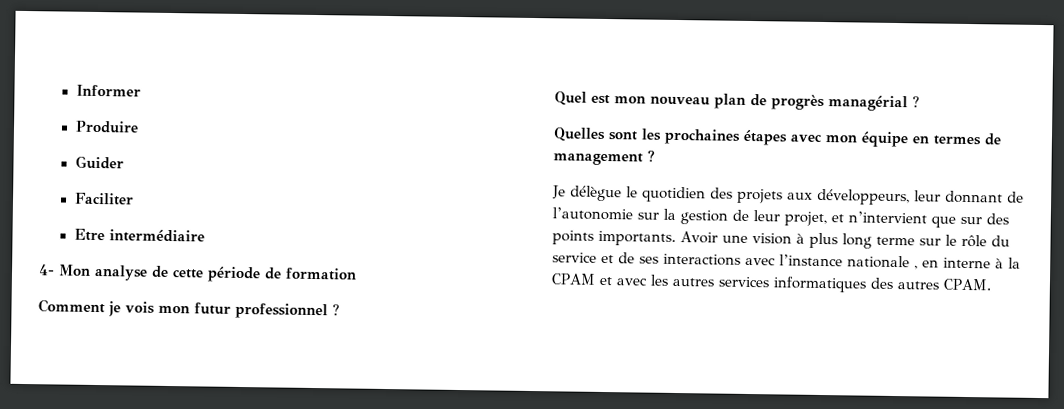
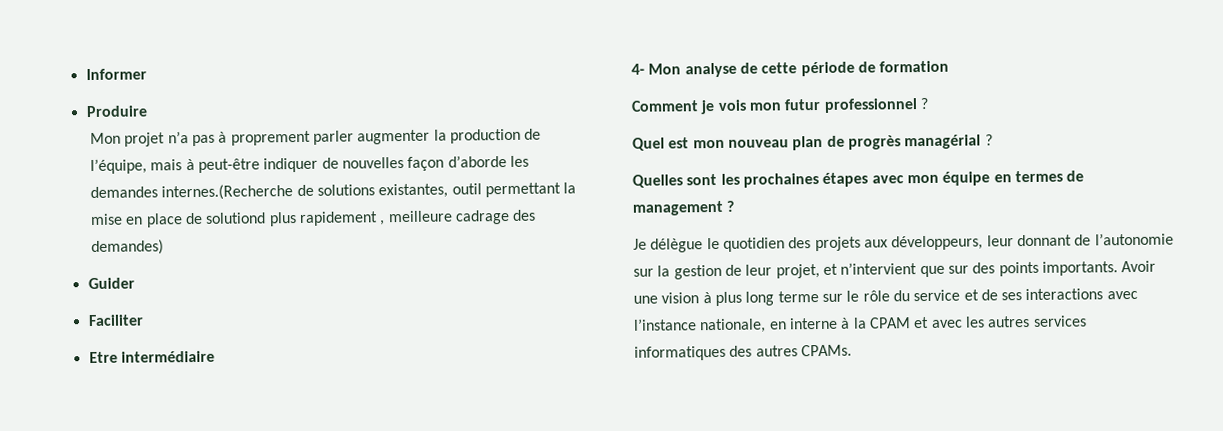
+ Mon projet n’a pas à proprement parler augmenter la production de l’équipe, mais à peut-être indiquer de nouvelles façon d’aborde les demandes internes.(Recherche de solutions existantes, outil permettant la mise en place de solutiond plus rapidement , meilleure cadrage des demandes)
- Avoir une vision à plus long terme sur le rôle du service et de ses interactions avec l’instance nationale , en interne à la CPAM et avec les autres services informatiques des autres CPAM.
+ Avoir une vision à plus long terme sur le rôle du service et de ses interactions avec l’instance nationale, en interne à la CPAM et avec les autres services informatiques des autres CPAMs.

